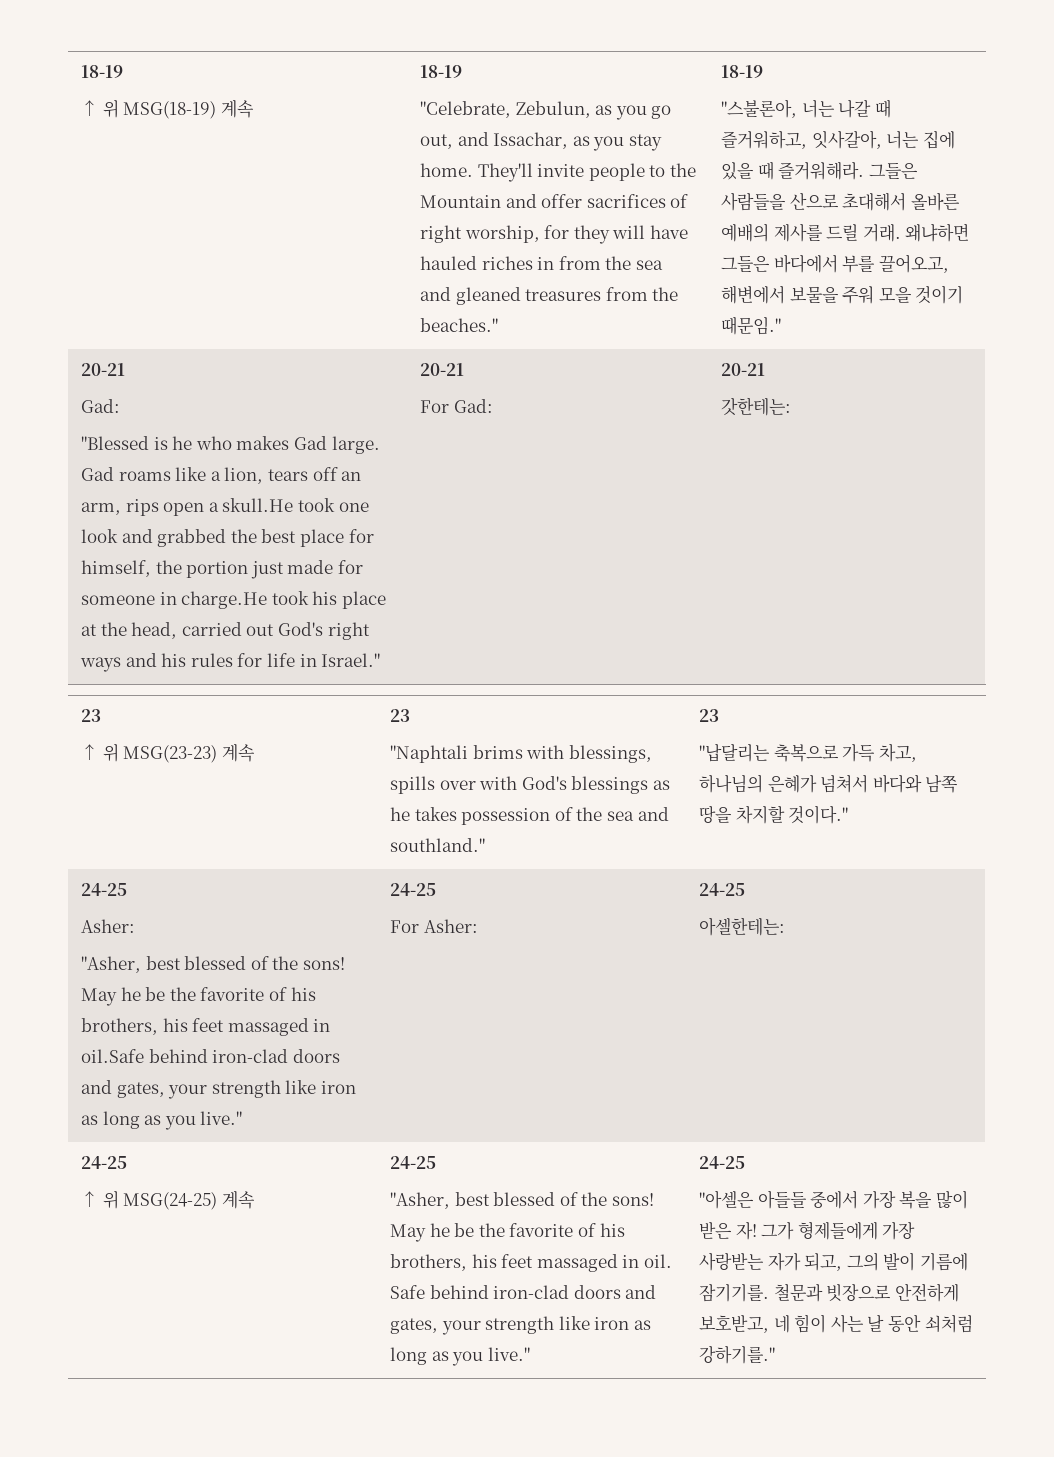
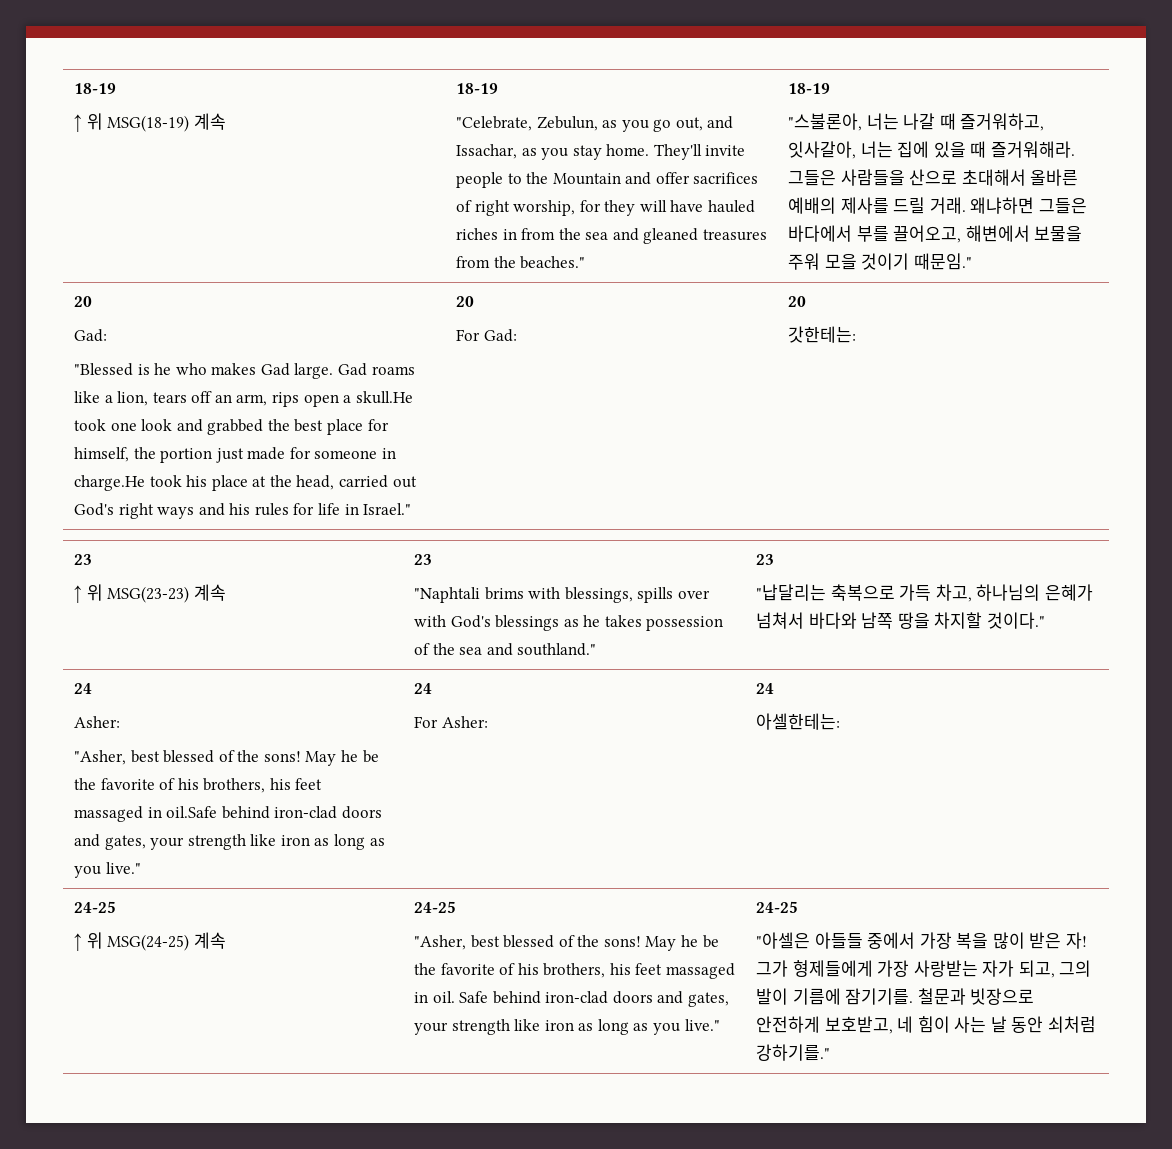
  왜냐하면 그들은 바다에서 부를 끌어오고, 해변에서 보물을 주워 모을 것이기 때문임."
- 20-21
+ 20
- Gad roams like a lion, tears off an arm, rips open a skull.He took one look and grabbed the best place for himself, the portion just made for someone in charge.He took his place at the head, carried out God's right ways and his rules for life in Israel." | 20-21
+ Gad roams like a lion, tears off an arm, rips open a skull.He took one look and grabbed the best place for himself, the portion just made for someone in charge.He took his place at the head, carried out God's right ways and his rules for life in Israel." | 20
- For Gad: | 20-21
+ For Gad: | 20
  갓한테는:
  23
  ↑ 위 MSG(23-23) 계속 | 23
  "Naphtali brims with blessings, spills over with God's blessings as he takes possession of the sea and southland." | 23
  "납달리는 축복으로 가득 차고, 하나님의 은혜가 넘쳐서 바다와 남쪽 땅을 차지할 것이다."
- 24-25
+ 24
  Asher:
- "Asher, best blessed of the sons! May he be the favorite of his brothers, his feet massaged in oil.Safe behind iron-clad doors and gates, your strength like iron as long as you live." | 24-25
- For Asher: | 24-25
+ "Asher, best blessed of the sons! May he be the favorite of his brothers, his feet massaged in oil.Safe behind iron-clad doors and gates, your strength like iron as long as you live." | 24
+ For Asher: | 24

